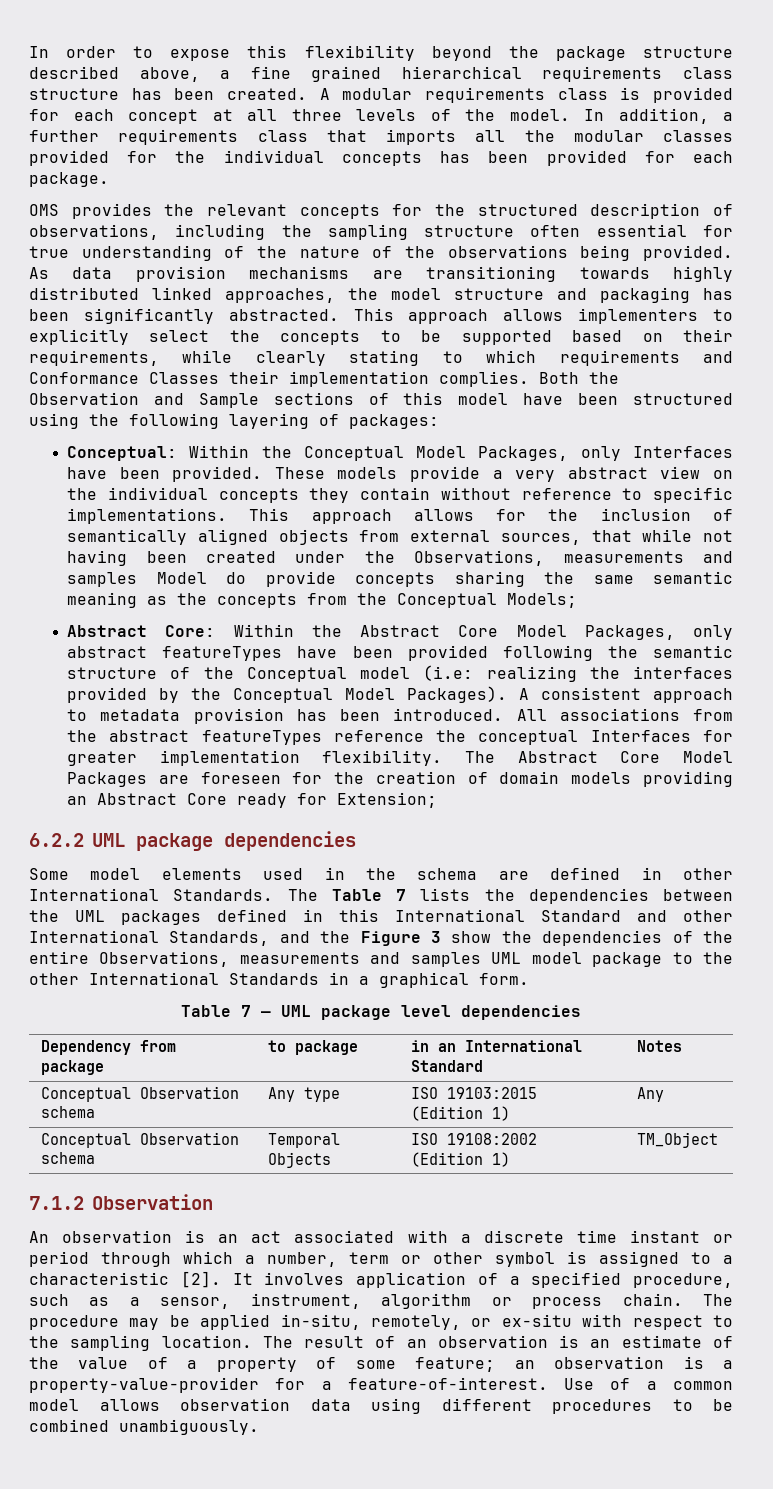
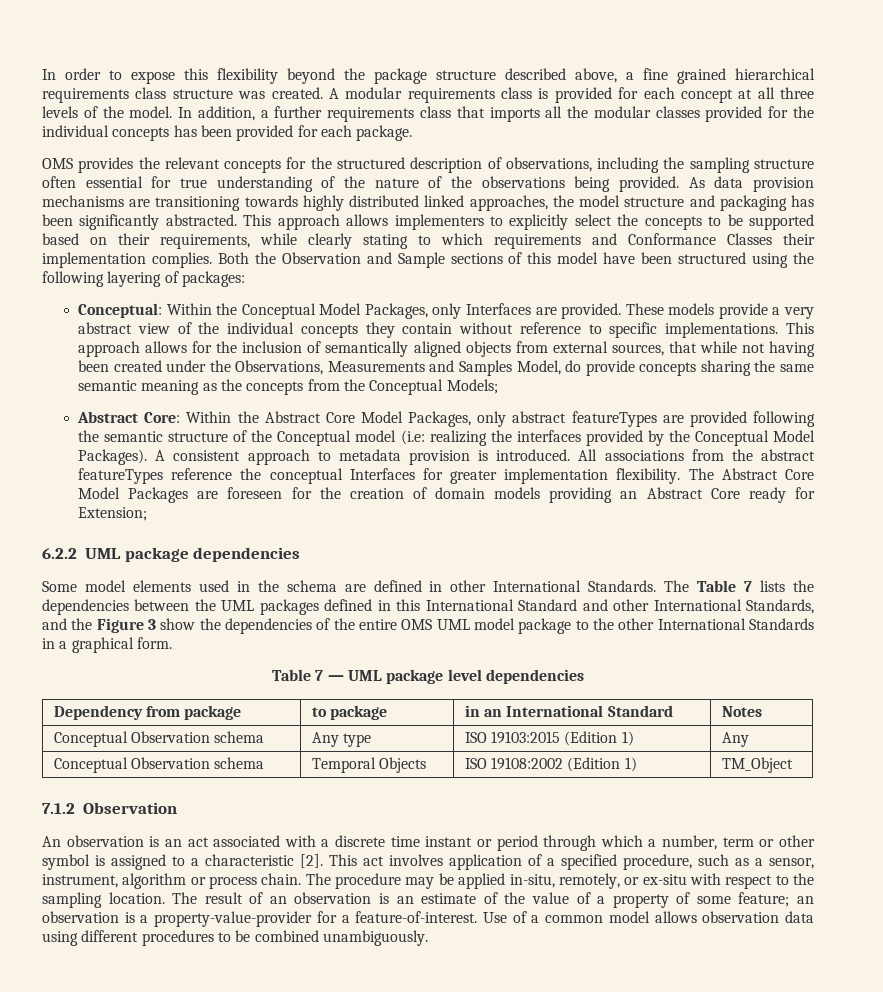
- In order to expose this flexibility beyond the package structure described above, a fine grained hierarchical requirements class structure has been created.
+ In order to expose this flexibility beyond the package structure described above, a fine grained hierarchical requirements class structure was created.
- Conceptual: Within the Conceptual Model Packages, only Interfaces have been provided.
+ Conceptual: Within the Conceptual Model Packages, only Interfaces are provided.
- These models provide a very abstract view on the individual concepts they contain without reference to specific implementations.
+ These models provide a very abstract view of the individual concepts they contain without reference to specific implementations.
- This approach allows for the inclusion of semantically aligned objects from external sources, that while not having been created under the Observations, measurements and samples Model do provide concepts sharing the same semantic meaning as the concepts from the Conceptual Models;
+ This approach allows for the inclusion of semantically aligned objects from external sources, that while not having been created under the Observations, Measurements and Samples Model, do provide concepts sharing the same semantic meaning as the concepts from the Conceptual Models;
- Abstract Core: Within the Abstract Core Model Packages, only abstract featureTypes have been provided following the semantic structure of the Conceptual model (i.e: realizing the interfaces provided by the Conceptual Model Packages).
+ Abstract Core: Within the Abstract Core Model Packages, only abstract featureTypes are provided following the semantic structure of the Conceptual model (i.e: realizing the interfaces provided by the Conceptual Model Packages).
- A consistent approach to metadata provision has been introduced.
+ A consistent approach to metadata provision is introduced.
- The Table 7 lists the dependencies between the UML packages defined in this International Standard and other International Standards, and the Figure 3 show the dependencies of the entire Observations, measurements and samples UML model package to the other International Standards in a graphical form.
+ The Table 7 lists the dependencies between the UML packages defined in this International Standard and other International Standards, and the Figure 3 show the dependencies of the entire OMS UML model package to the other International Standards in a graphical form.
- It involves application of a specified procedure, such as a sensor, instrument, algorithm or process chain.
+ This act involves application of a specified procedure, such as a sensor, instrument, algorithm or process chain.

